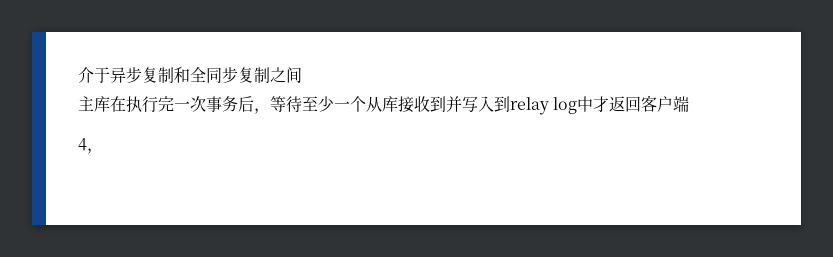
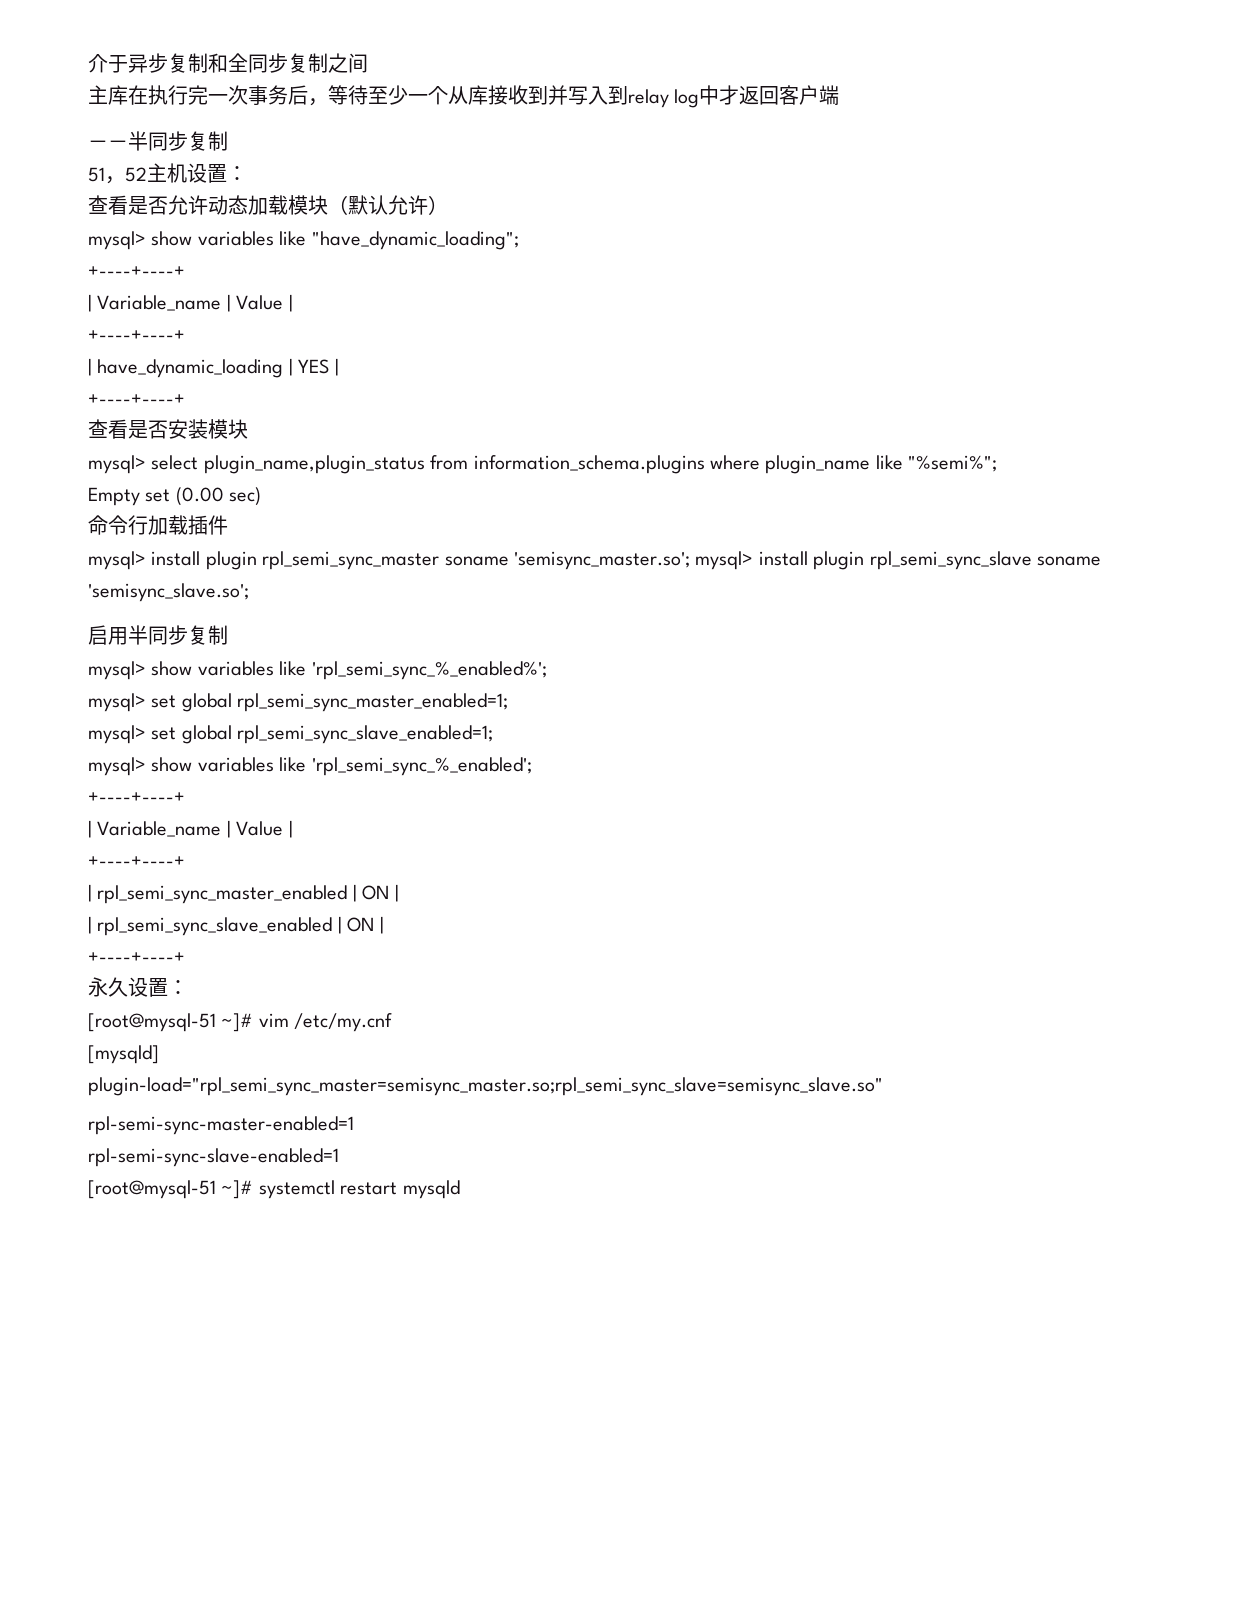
- 4，
+ －－半同步复制
+ 51，52主机设置：
+ 查看是否允许动态加载模块（默认允许）
+ mysql> show variables like "have_dynamic_loading";
+ +----+----+
+ | Variable_name | Value |
+ +----+----+
+ | have_dynamic_loading | YES |
+ +----+----+
+ 查看是否安装模块
+ mysql> select plugin_name,plugin_status from information_schema.plugins where plugin_name like "%semi%";
+ Empty set (0.00 sec)
+ 命令行加载插件
+ mysql> install plugin rpl_semi_sync_master soname 'semisync_master.so'; mysql> install plugin rpl_semi_sync_slave soname 'semisync_slave.so';
+ 启用半同步复制
+ mysql> show variables like 'rpl_semi_sync_%_enabled%';
+ mysql> set global rpl_semi_sync_master_enabled=1;
+ mysql> set global rpl_semi_sync_slave_enabled=1;
+ mysql> show variables like 'rpl_semi_sync_%_enabled';
+ +----+----+
+ | Variable_name | Value |
+ +----+----+
+ | rpl_semi_sync_master_enabled | ON |
+ | rpl_semi_sync_slave_enabled | ON |
+ +----+----+
+ 永久设置：
+ [root@mysql-51 ~]# vim /etc/my.cnf
+ [mysqld]
+ plugin-load="rpl_semi_sync_master=semisync_master.so;rpl_semi_sync_slave=semisync_slave.so"
+ rpl-semi-sync-master-enabled=1
+ rpl-semi-sync-slave-enabled=1
+ [root@mysql-51 ~]# systemctl restart mysqld

